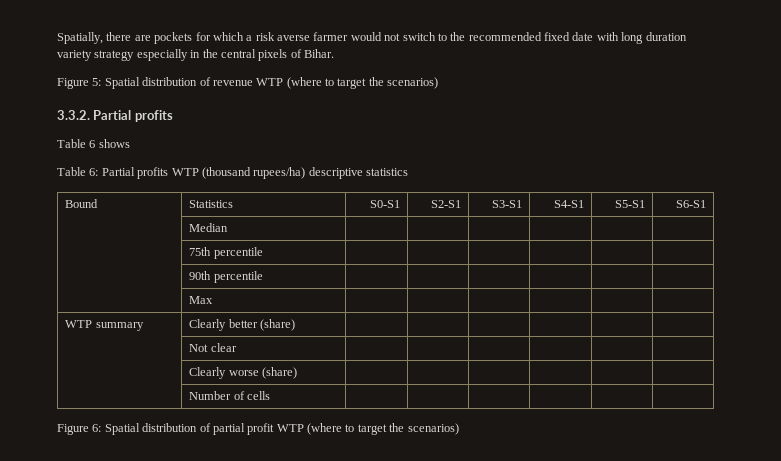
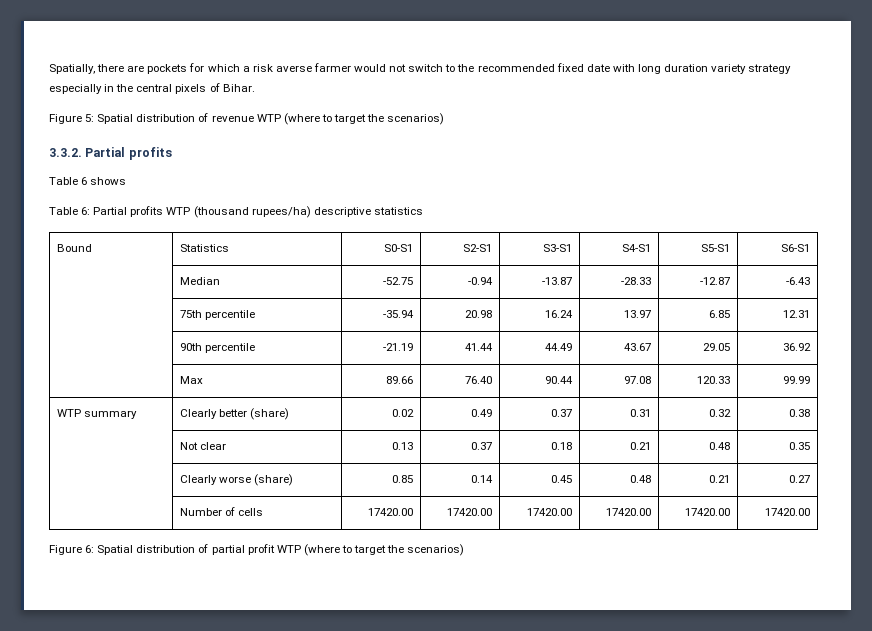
- | Median | | | | | |
- | 75th percentile | | | | | |
- | 90th percentile | | | | | |
- | Max | | | | | |
+ | Median | -52.75 | -0.94 | -13.87 | -28.33 | -12.87 | -6.43
+ | 75th percentile | -35.94 | 20.98 | 16.24 | 13.97 | 6.85 | 12.31
+ | 90th percentile | -21.19 | 41.44 | 44.49 | 43.67 | 29.05 | 36.92
+ | Max | 89.66 | 76.40 | 90.44 | 97.08 | 120.33 | 99.99
- WTP summary | Clearly better (share) | | | | | |
- | Not clear | | | | | |
- | Clearly worse (share) | | | | | |
- | Number of cells | | | | | |
+ WTP summary | Clearly better (share) | 0.02 | 0.49 | 0.37 | 0.31 | 0.32 | 0.38
+ | Not clear | 0.13 | 0.37 | 0.18 | 0.21 | 0.48 | 0.35
+ | Clearly worse (share) | 0.85 | 0.14 | 0.45 | 0.48 | 0.21 | 0.27
+ | Number of cells | 17420.00 | 17420.00 | 17420.00 | 17420.00 | 17420.00 | 17420.00

